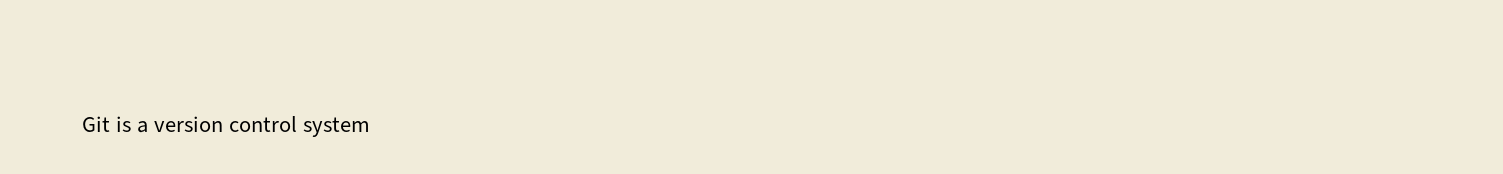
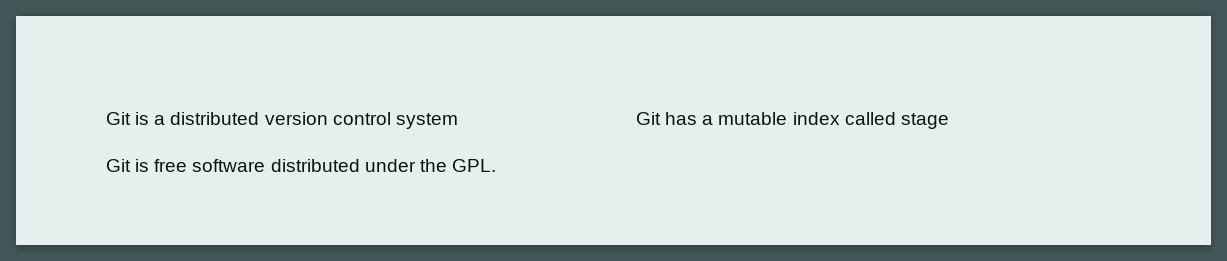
- Git is a version control system
+ Git is a distributed version control system
+ Git is free software distributed under the GPL.
+ Git has a mutable index called stage

